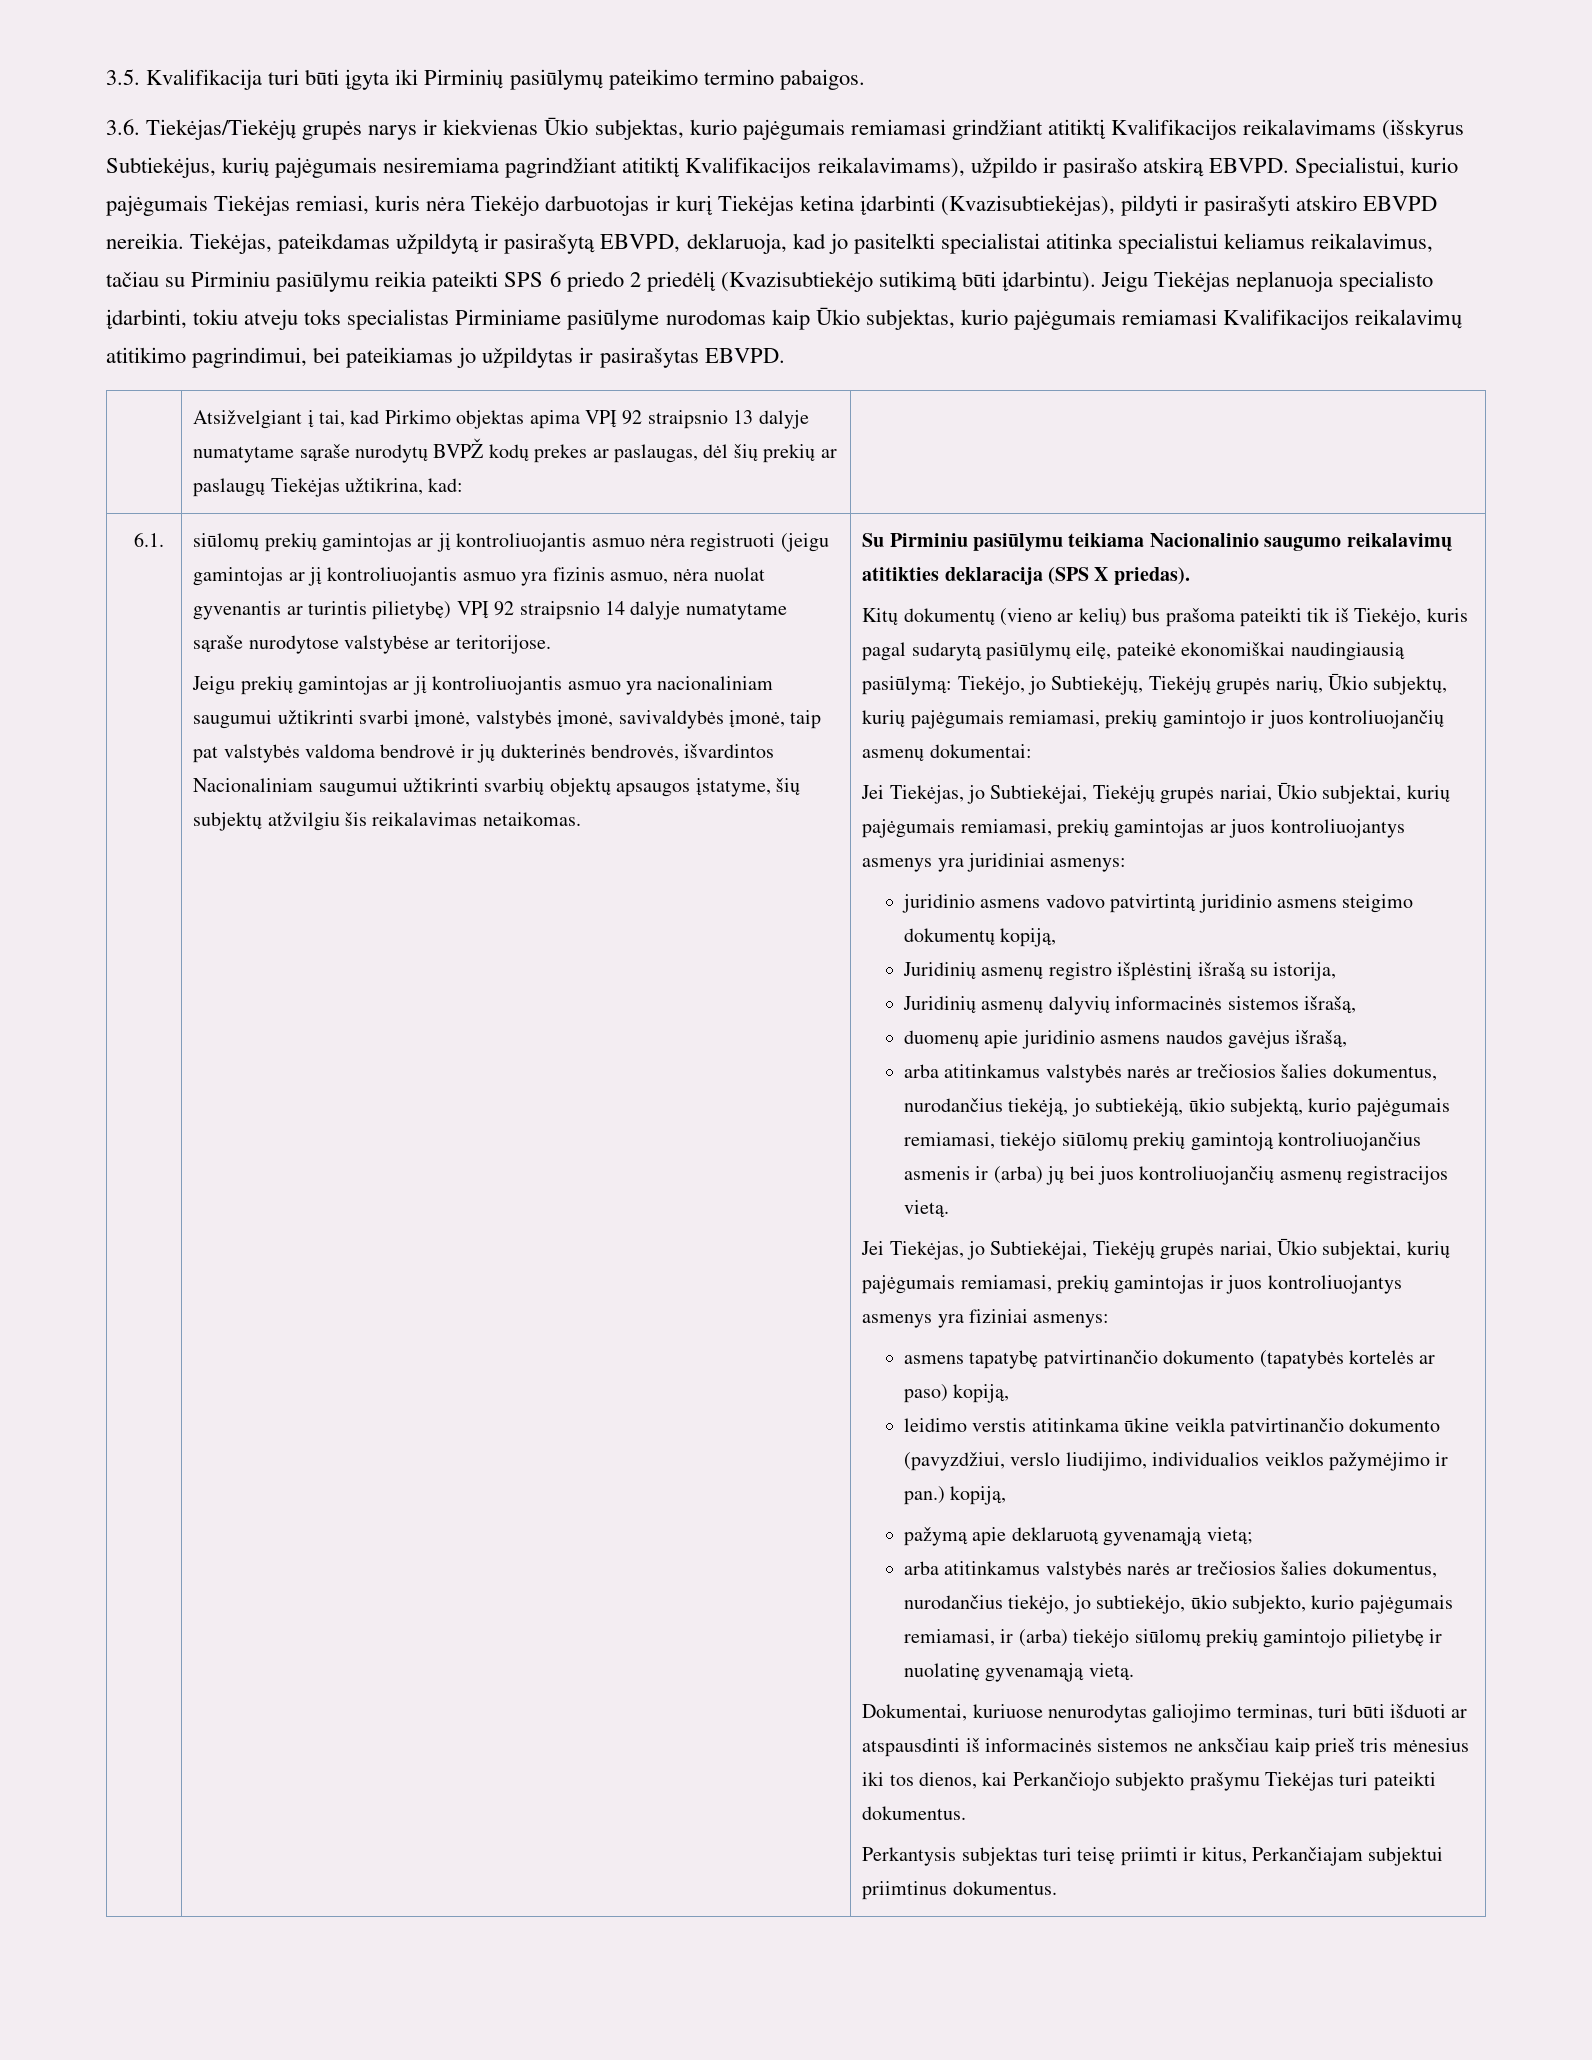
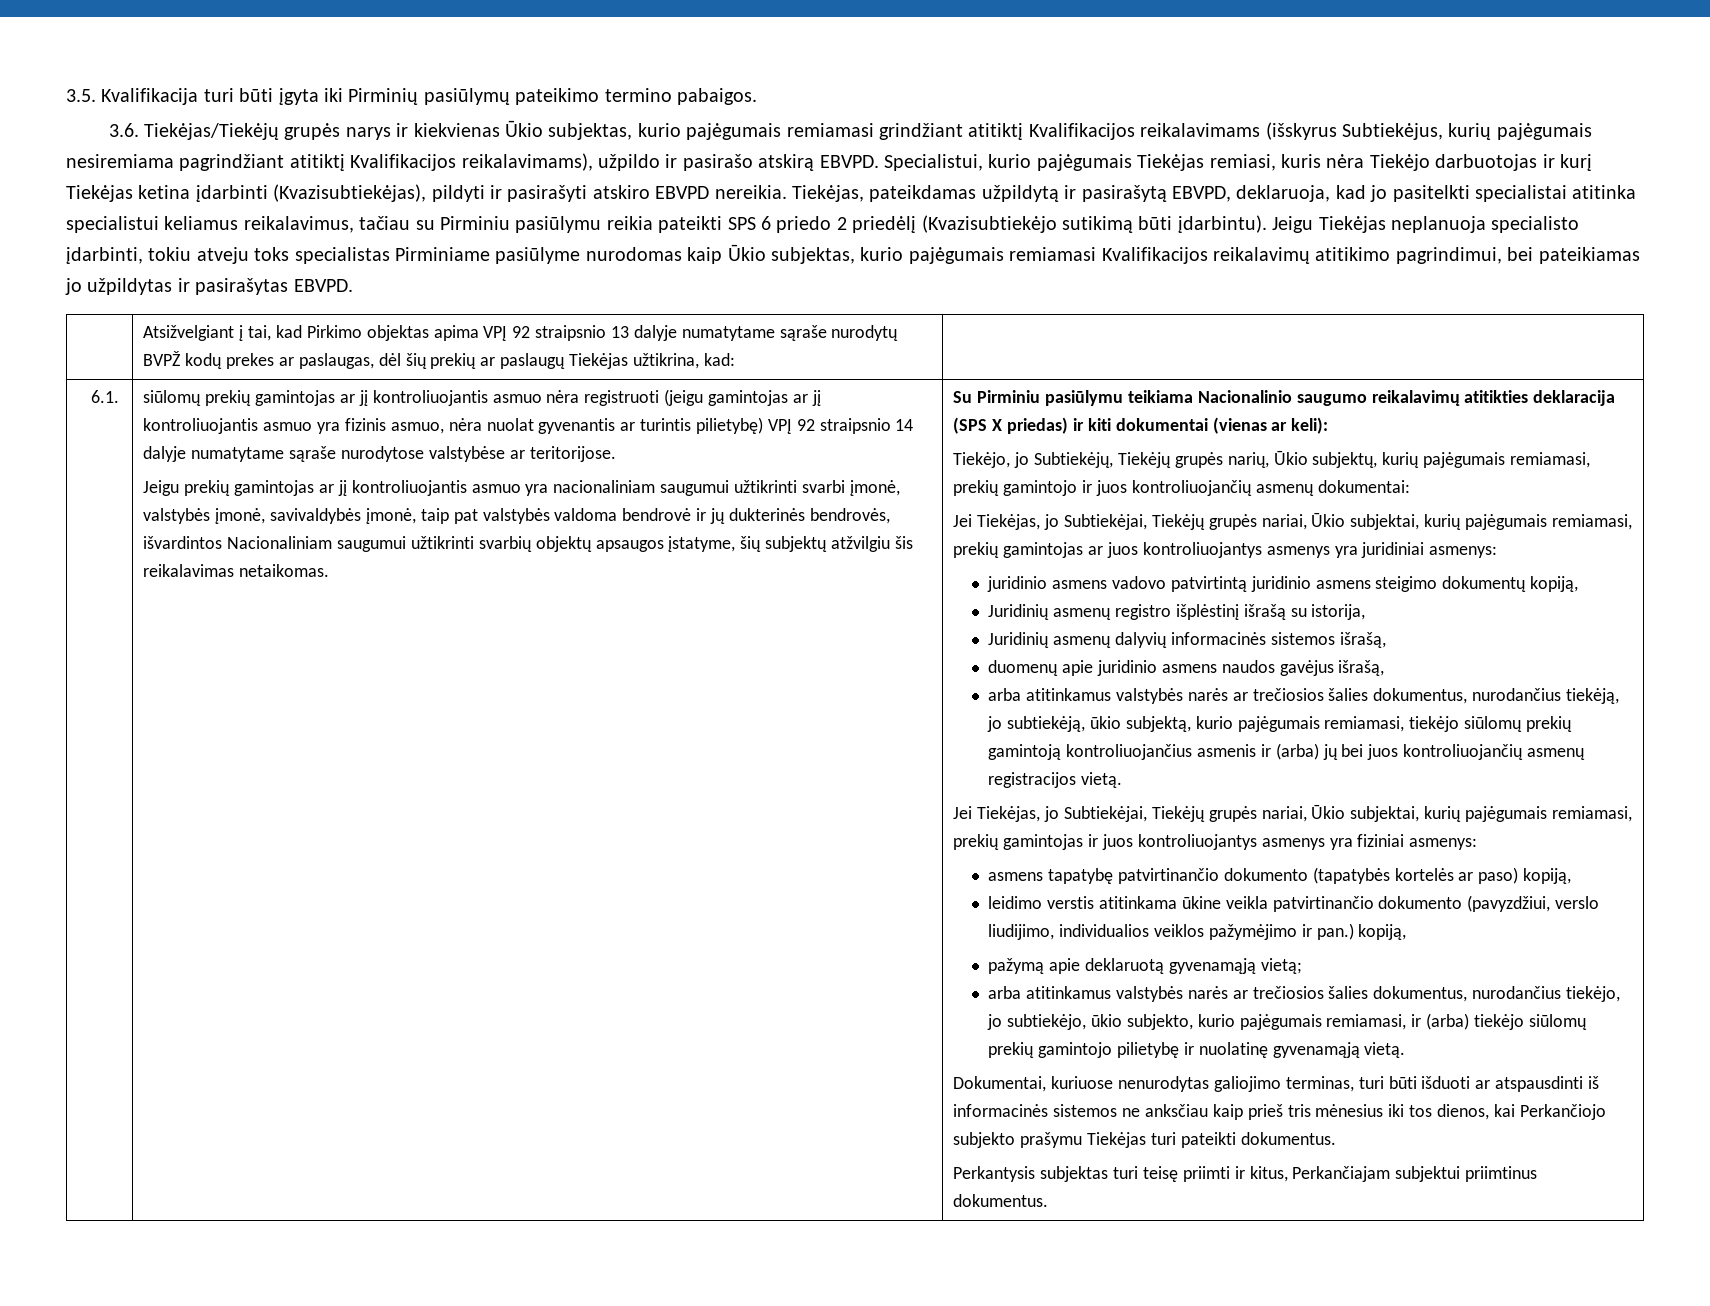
- Su Pirminiu pasiūlymu teikiama Nacionalinio saugumo reikalavimų atitikties deklaracija (SPS X priedas).
- Kitų dokumentų (vieno ar kelių) bus prašoma pateikti tik iš Tiekėjo, kuris pagal sudarytą pasiūlymų eilę, pateikė ekonomiškai naudingiausią pasiūlymą: Tiekėjo, jo Subtiekėjų, Tiekėjų grupės narių, Ūkio subjektų, kurių pajėgumais remiamasi, prekių gamintojo ir juos kontroliuojančių asmenų dokumentai:
+ Su Pirminiu pasiūlymu teikiama Nacionalinio saugumo reikalavimų atitikties deklaracija (SPS X priedas) ir kiti dokumentai (vienas ar keli):
+ Tiekėjo, jo Subtiekėjų, Tiekėjų grupės narių, Ūkio subjektų, kurių pajėgumais remiamasi, prekių gamintojo ir juos kontroliuojančių asmenų dokumentai:

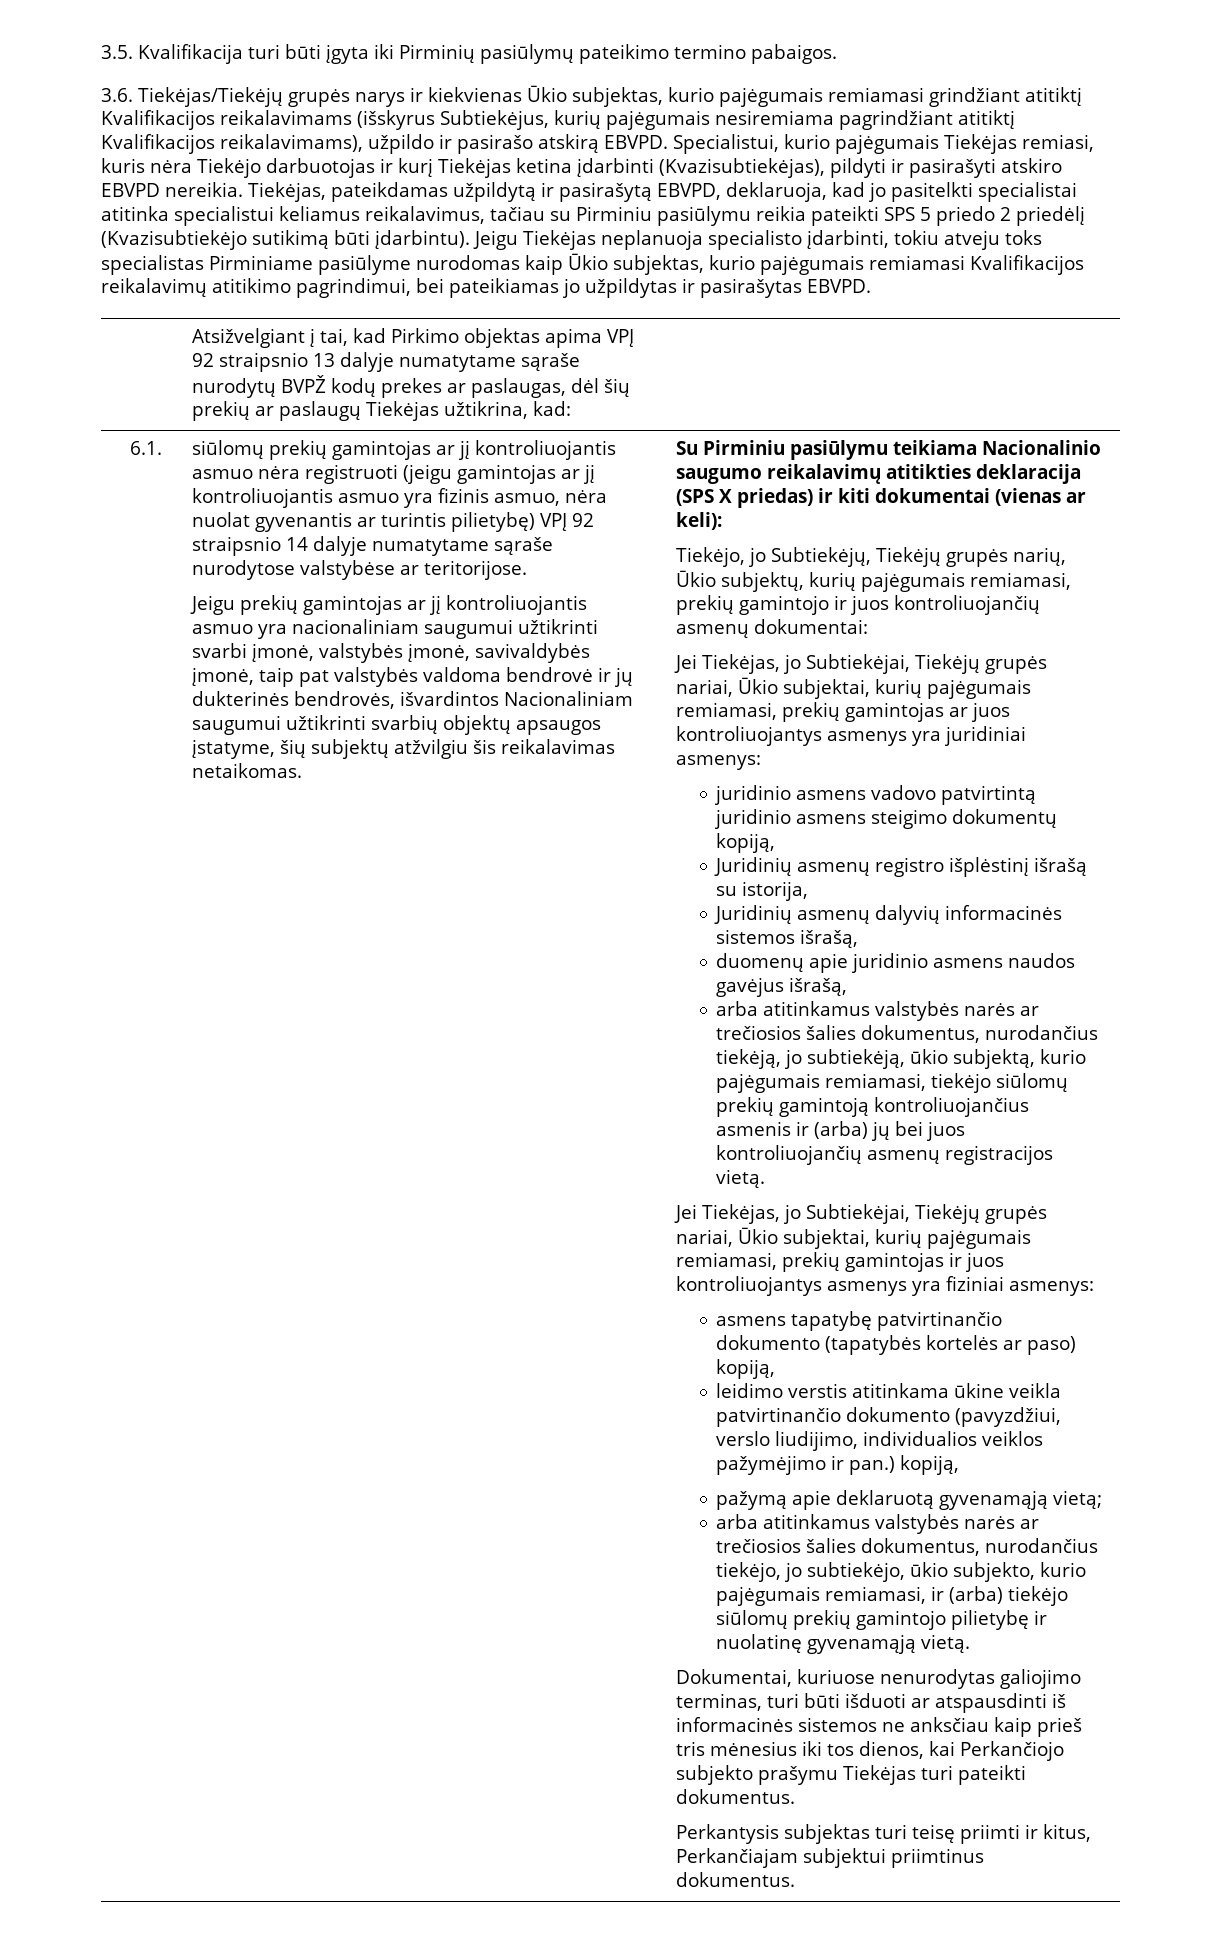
- Tiekėjas, pateikdamas užpildytą ir pasirašytą EBVPD, deklaruoja, kad jo pasitelkti specialistai atitinka specialistui keliamus reikalavimus, tačiau su Pirminiu pasiūlymu reikia pateikti SPS 6 priedo 2 priedėlį (Kvazisubtiekėjo sutikimą būti įdarbintu).
+ Tiekėjas, pateikdamas užpildytą ir pasirašytą EBVPD, deklaruoja, kad jo pasitelkti specialistai atitinka specialistui keliamus reikalavimus, tačiau su Pirminiu pasiūlymu reikia pateikti SPS 5 priedo 2 priedėlį (Kvazisubtiekėjo sutikimą būti įdarbintu).

